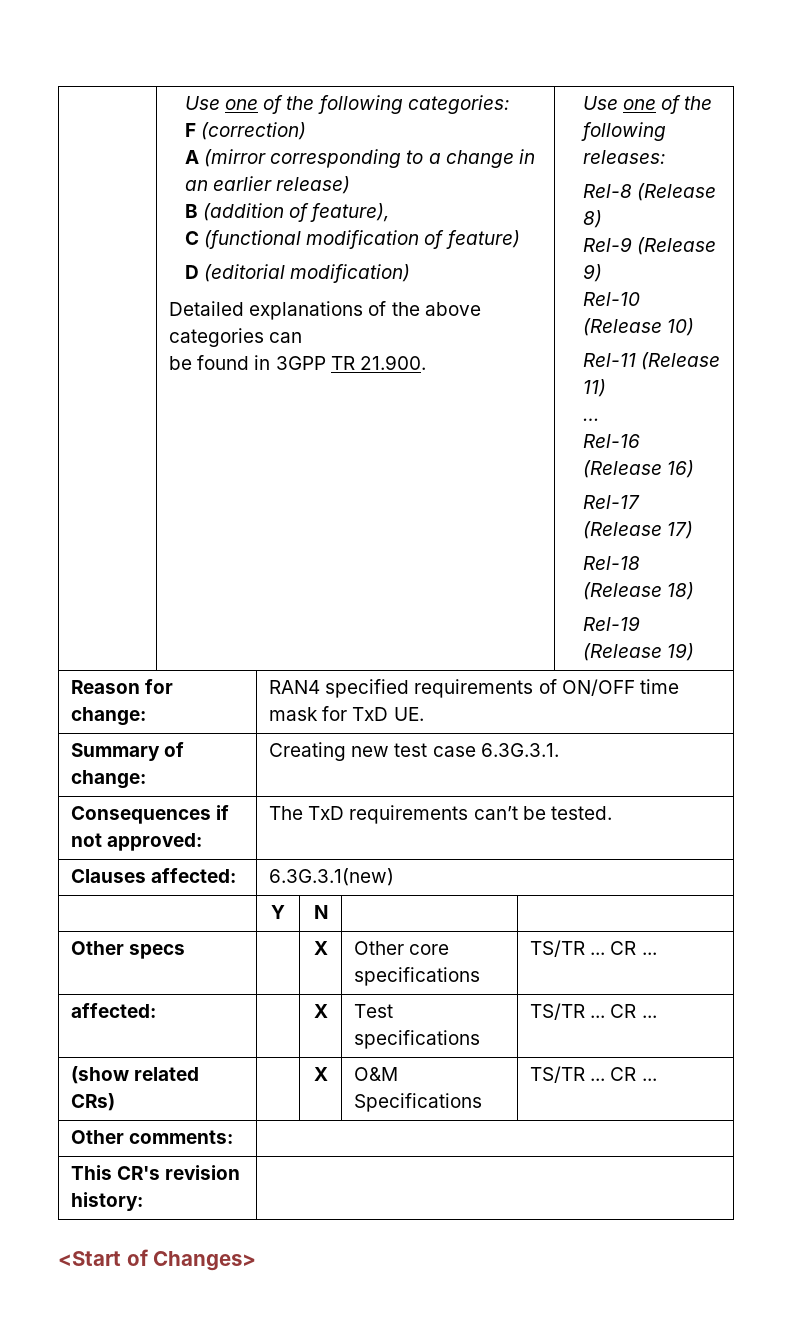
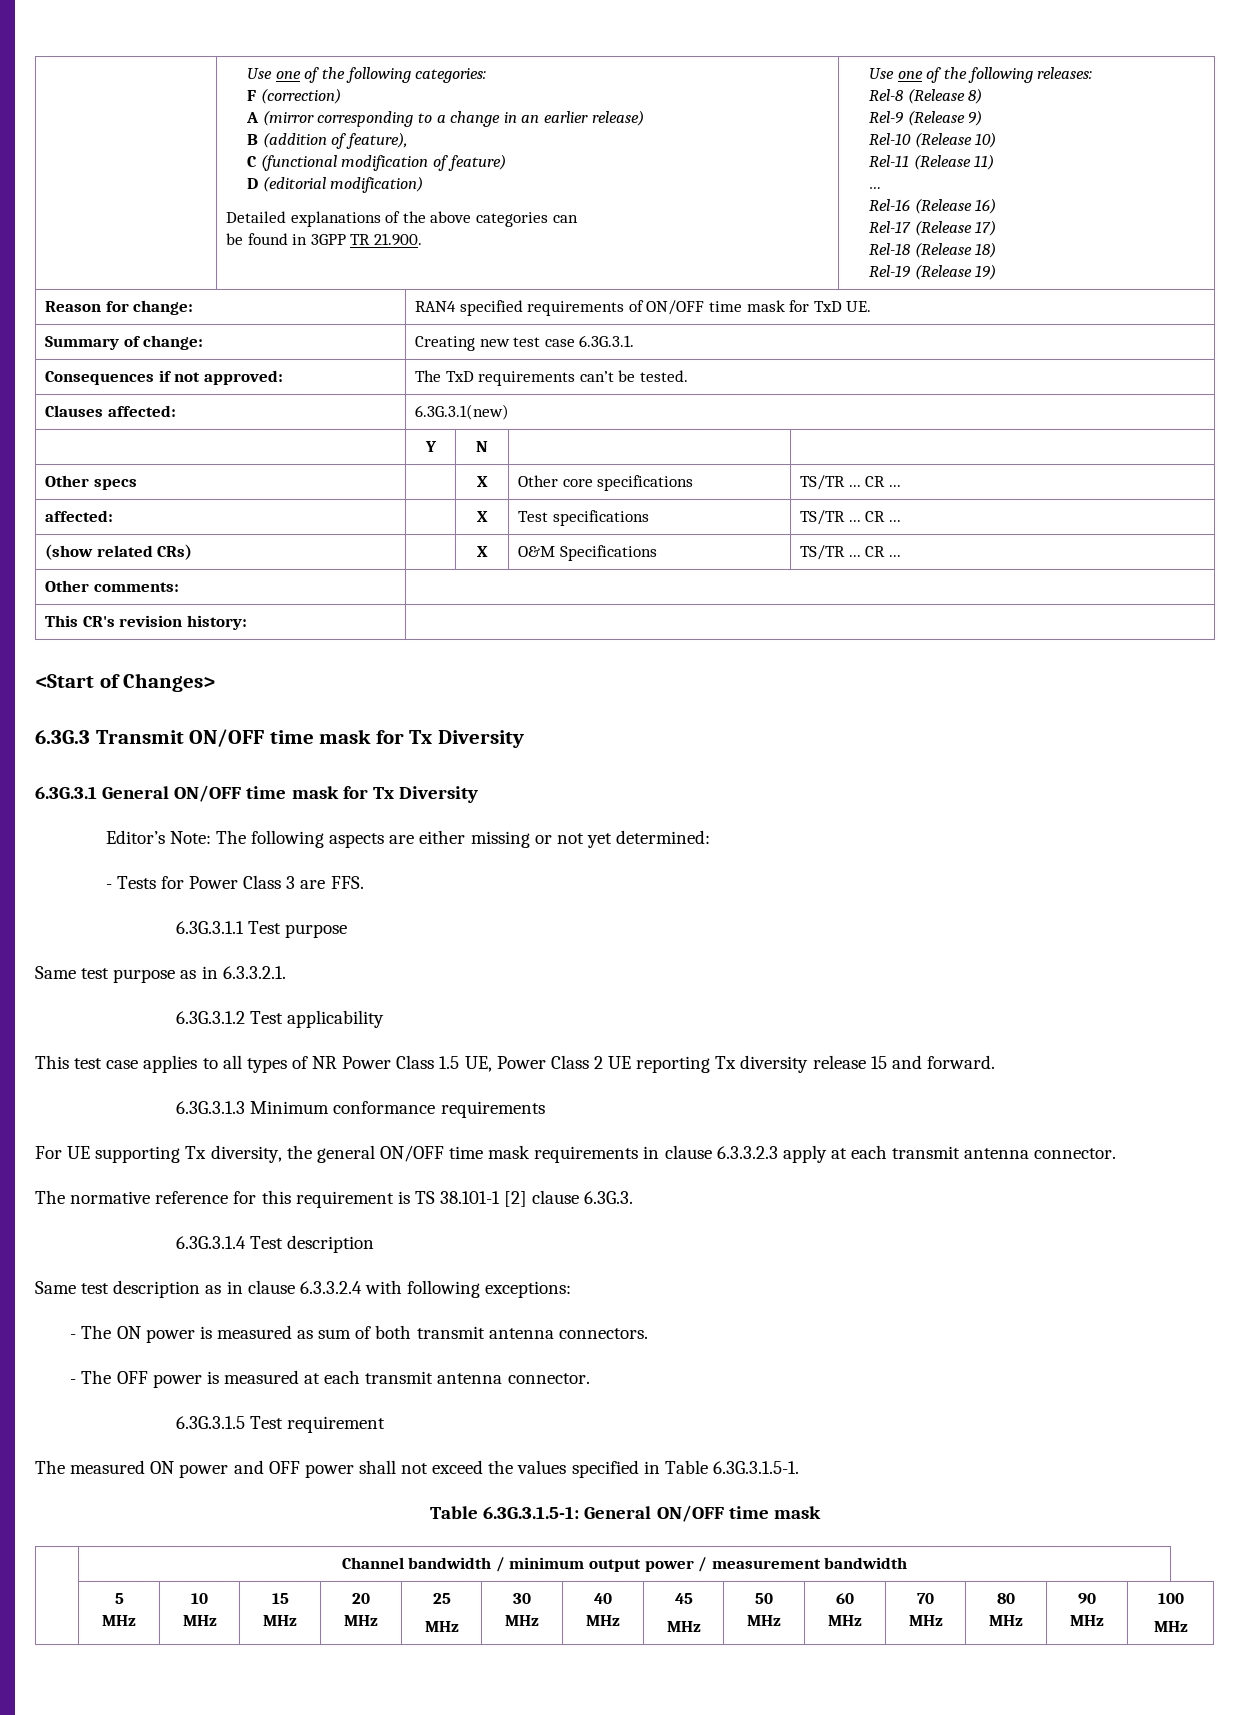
+ 6.3G.3 Transmit ON/OFF time mask for Tx Diversity
+ 6.3G.3.1 General ON/OFF time mask for Tx Diversity
+ Editor’s Note: The following aspects are either missing or not yet determined:
+ - Tests for Power Class 3 are FFS.
+ 6.3G.3.1.1 Test purpose
+ Same test purpose as in 6.3.3.2.1.
+ 6.3G.3.1.2 Test applicability
+ This test case applies to all types of NR Power Class 1.5 UE, Power Class 2 UE reporting Tx diversity release 15 and forward.
+ 6.3G.3.1.3 Minimum conformance requirements
+ For UE supporting Tx diversity, the general ON/OFF time mask requirements in clause 6.3.3.2.3 apply at each transmit antenna connector.
+ The normative reference for this requirement is TS 38.101-1 [2] clause 6.3G.3.
+ 6.3G.3.1.4 Test description
+ Same test description as in clause 6.3.3.2.4 with following exceptions:
+ - The ON power is measured as sum of both transmit antenna connectors.
+ - The OFF power is measured at each transmit antenna connector.
+ 6.3G.3.1.5 Test requirement
+ The measured ON power and OFF power shall not exceed the values specified in Table 6.3G.3.1.5-1.
+ Table 6.3G.3.1.5-1: General ON/OFF time mask
+ | Channel bandwidth / minimum output power / measurement bandwidth
+ | 5
+ MHz | 10
+ MHz | 15
+ MHz | 20
+ MHz | 25
+ MHz | 30
+ MHz | 40
+ MHz | 45
+ MHz | 50
+ MHz | 60
+ MHz | 70
+ MHz | 80
+ MHz | 90
+ MHz | 100
+ MHz

